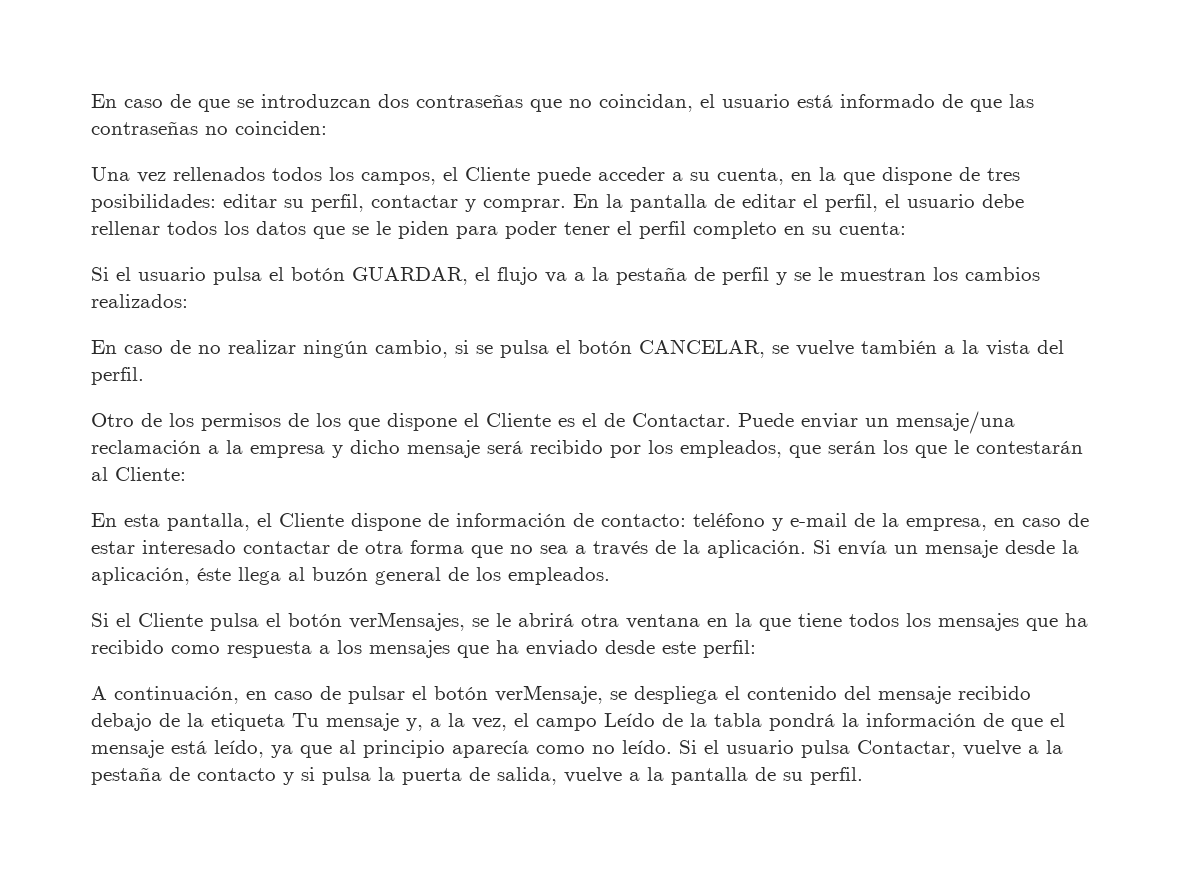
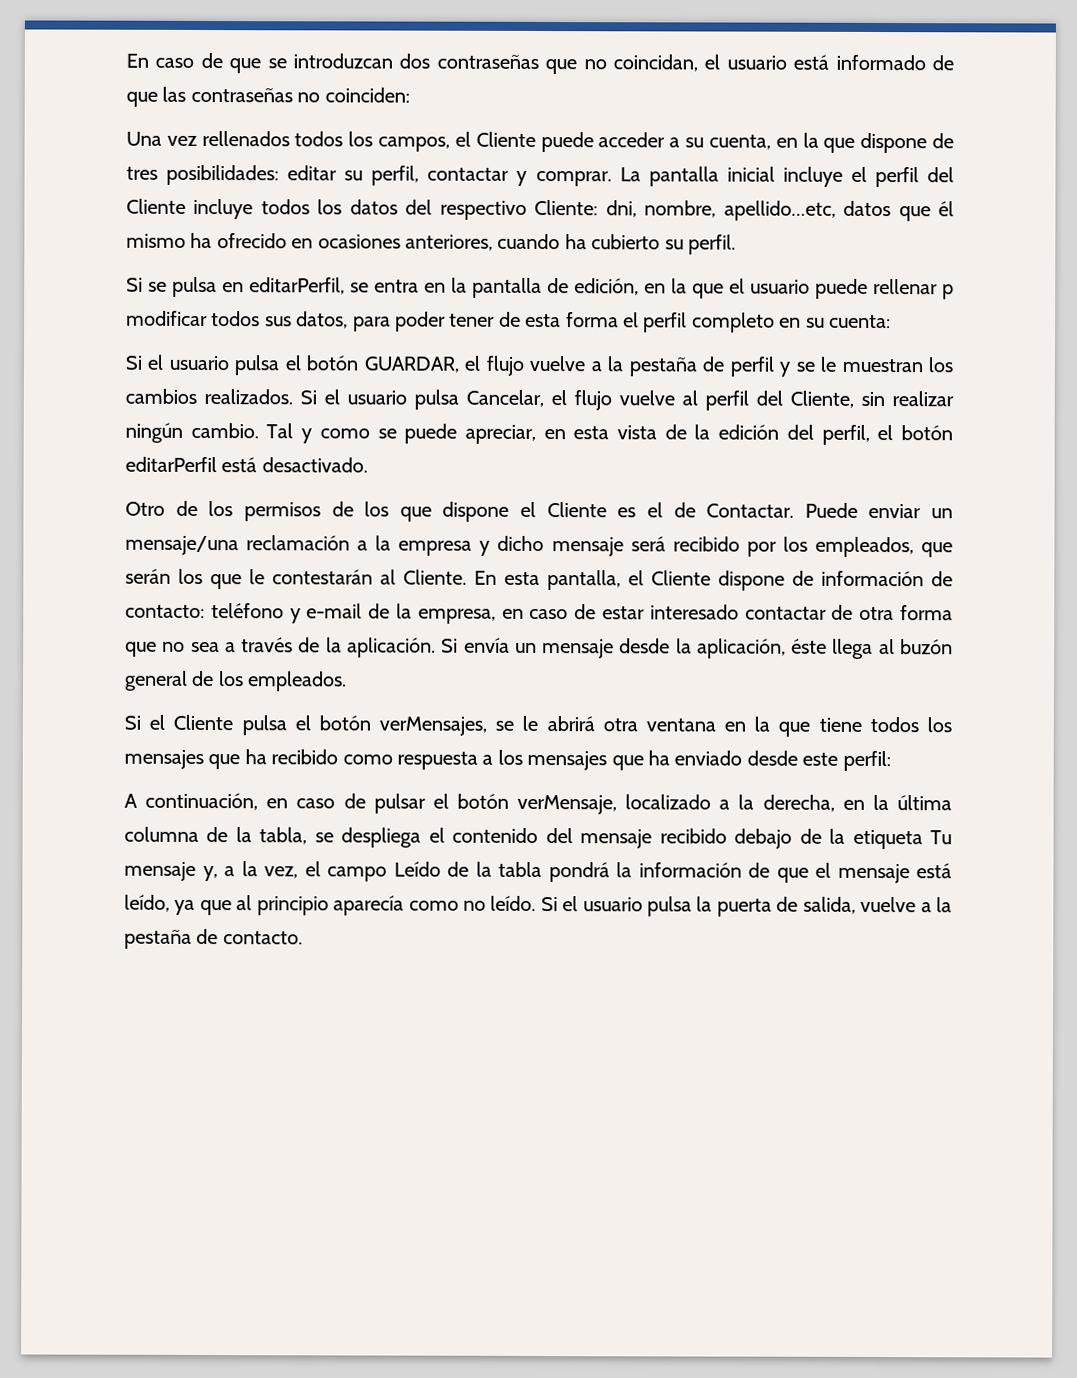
- En la pantalla de editar el perfil, el usuario debe rellenar todos los datos que se le piden para poder tener el perfil completo en su cuenta:
+ La pantalla inicial incluye el perfil del Cliente incluye todos los datos del respectivo Cliente: dni, nombre, apellido…etc, datos que él mismo ha ofrecido en ocasiones anteriores, cuando ha cubierto su perfil.
+ Si se pulsa en editarPerfil, se entra en la pantalla de edición, en la que el usuario puede rellenar p modificar todos sus datos, para poder tener de esta forma el perfil completo en su cuenta:
- Si el usuario pulsa el botón GUARDAR, el flujo va a la pestaña de perfil y se le muestran los cambios realizados:
- En caso de no realizar ningún cambio, si se pulsa el botón CANCELAR, se vuelve también a la vista del perfil.
+ Si el usuario pulsa el botón GUARDAR, el flujo vuelve a la pestaña de perfil y se le muestran los cambios realizados. Si el usuario pulsa Cancelar, el flujo vuelve al perfil del Cliente, sin realizar ningún cambio. Tal y como se puede apreciar, en esta vista de la edición del perfil, el botón editarPerfil está desactivado.
- Puede enviar un mensaje/una reclamación a la empresa y dicho mensaje será recibido por los empleados, que serán los que le contestarán al Cliente:
- En esta pantalla, el Cliente dispone de información de contacto: teléfono y e-mail de la empresa, en caso de estar interesado contactar de otra forma que no sea a través de la aplicación.
+ Puede enviar un mensaje/una reclamación a la empresa y dicho mensaje será recibido por los empleados, que serán los que le contestarán al Cliente. En esta pantalla, el Cliente dispone de información de contacto: teléfono y e-mail de la empresa, en caso de estar interesado contactar de otra forma que no sea a través de la aplicación.
- A continuación, en caso de pulsar el botón verMensaje, se despliega el contenido del mensaje recibido debajo de la etiqueta Tu mensaje y, a la vez, el campo Leído de la tabla pondrá la información de que el mensaje está leído, ya que al principio aparecía como no leído.
+ A continuación, en caso de pulsar el botón verMensaje, localizado a la derecha, en la última columna de la tabla, se despliega el contenido del mensaje recibido debajo de la etiqueta Tu mensaje y, a la vez, el campo Leído de la tabla pondrá la información de que el mensaje está leído, ya que al principio aparecía como no leído.
- Si el usuario pulsa Contactar, vuelve a la pestaña de contacto y si pulsa la puerta de salida, vuelve a la pantalla de su perfil.
+ Si el usuario pulsa la puerta de salida, vuelve a la pestaña de contacto.

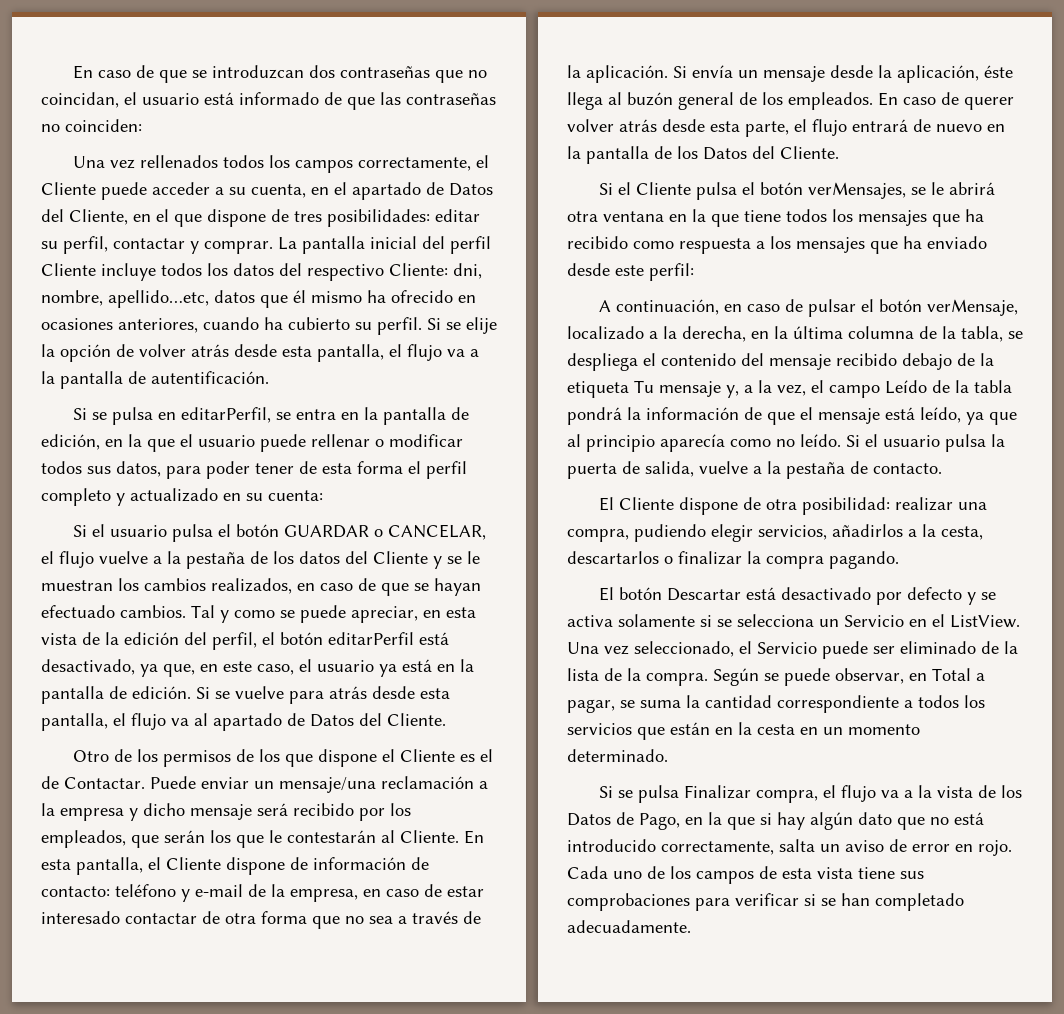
- Una vez rellenados todos los campos, el Cliente puede acceder a su cuenta, en la que dispone de tres posibilidades: editar su perfil, contactar y comprar.
+ Una vez rellenados todos los campos correctamente, el Cliente puede acceder a su cuenta, en el apartado de Datos del Cliente, en el que dispone de tres posibilidades: editar su perfil, contactar y comprar.
- La pantalla inicial incluye el perfil del Cliente incluye todos los datos del respectivo Cliente: dni, nombre, apellido…etc, datos que él mismo ha ofrecido en ocasiones anteriores, cuando ha cubierto su perfil.
+ La pantalla inicial del perfil Cliente incluye todos los datos del respectivo Cliente: dni, nombre, apellido…etc, datos que él mismo ha ofrecido en ocasiones anteriores, cuando ha cubierto su perfil. Si se elije la opción de volver atrás desde esta pantalla, el flujo va a la pantalla de autentificación.
- Si se pulsa en editarPerfil, se entra en la pantalla de edición, en la que el usuario puede rellenar p modificar todos sus datos, para poder tener de esta forma el perfil completo en su cuenta:
+ Si se pulsa en editarPerfil, se entra en la pantalla de edición, en la que el usuario puede rellenar o modificar todos sus datos, para poder tener de esta forma el perfil completo y actualizado en su cuenta:
- Si el usuario pulsa el botón GUARDAR, el flujo vuelve a la pestaña de perfil y se le muestran los cambios realizados. Si el usuario pulsa Cancelar, el flujo vuelve al perfil del Cliente, sin realizar ningún cambio.
+ Si el usuario pulsa el botón GUARDAR o CANCELAR, el flujo vuelve a la pestaña de los datos del Cliente y se le muestran los cambios realizados, en caso de que se hayan efectuado cambios.
- Tal y como se puede apreciar, en esta vista de la edición del perfil, el botón editarPerfil está desactivado.
+ Tal y como se puede apreciar, en esta vista de la edición del perfil, el botón editarPerfil está desactivado, ya que, en este caso, el usuario ya está en la pantalla de edición. Si se vuelve para atrás desde esta pantalla, el flujo va al apartado de Datos del Cliente.
+ En caso de querer volver atrás desde esta parte, el flujo entrará de nuevo en la pantalla de los Datos del Cliente.
+ El Cliente dispone de otra posibilidad: realizar una compra, pudiendo elegir servicios, añadirlos a la cesta, descartarlos o finalizar la compra pagando.
+ El botón Descartar está desactivado por defecto y se activa solamente si se selecciona un Servicio en el ListView. Una vez seleccionado, el Servicio puede ser eliminado de la lista de la compra. Según se puede observar, en Total a pagar, se suma la cantidad correspondiente a todos los servicios que están en la cesta en un momento determinado.
+ Si se pulsa Finalizar compra, el flujo va a la vista de los Datos de Pago, en la que si hay algún dato que no está introducido correctamente, salta un aviso de error en rojo. Cada uno de los campos de esta vista tiene sus comprobaciones para verificar si se han completado adecuadamente.

